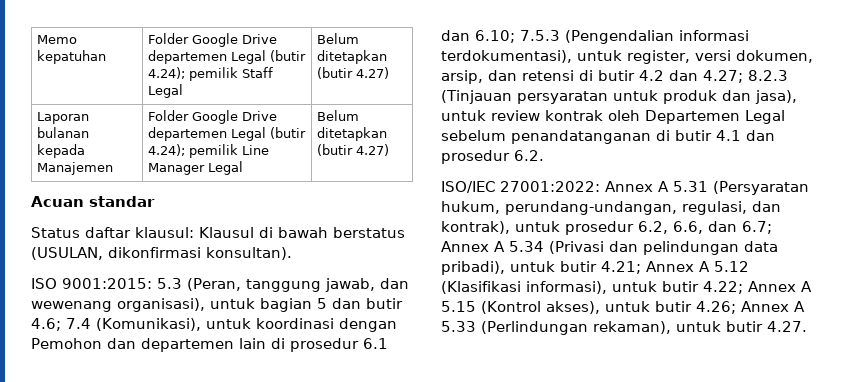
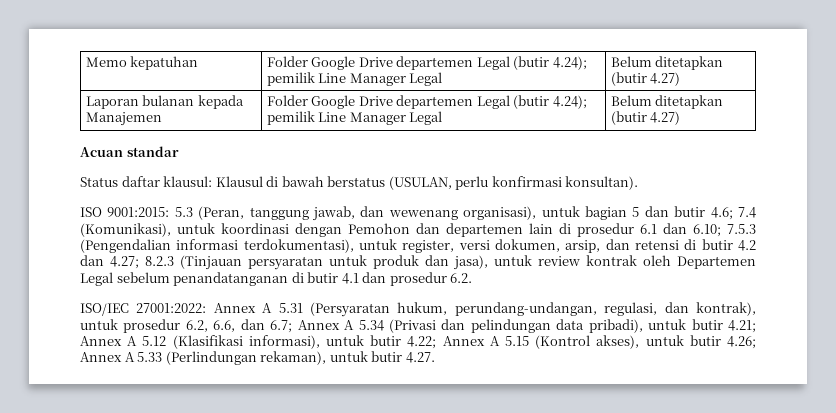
- Memo kepatuhan | Folder Google Drive departemen Legal (butir 4.24); pemilik Staff Legal | Belum ditetapkan (butir 4.27)
+ Memo kepatuhan | Folder Google Drive departemen Legal (butir 4.24); pemilik Line Manager Legal | Belum ditetapkan (butir 4.27)
- Status daftar klausul: Klausul di bawah berstatus (USULAN, dikonfirmasi konsultan).
+ Status daftar klausul: Klausul di bawah berstatus (USULAN, perlu konfirmasi konsultan).

